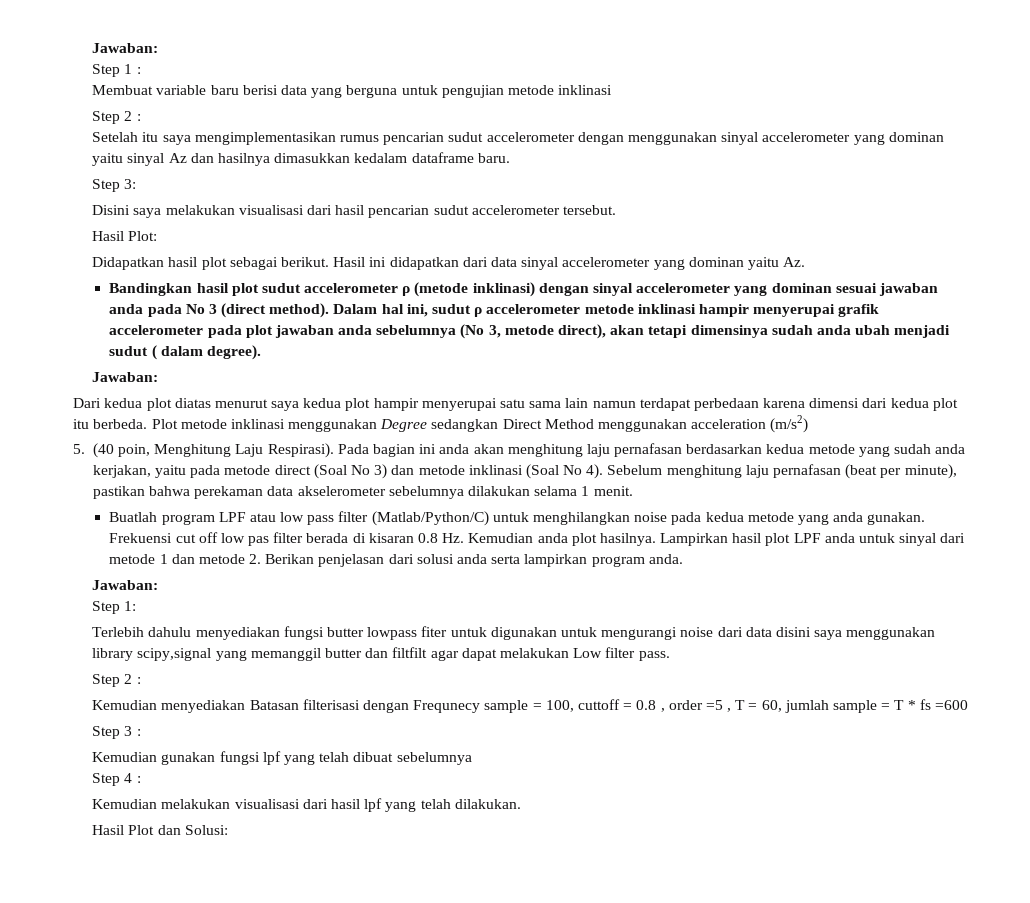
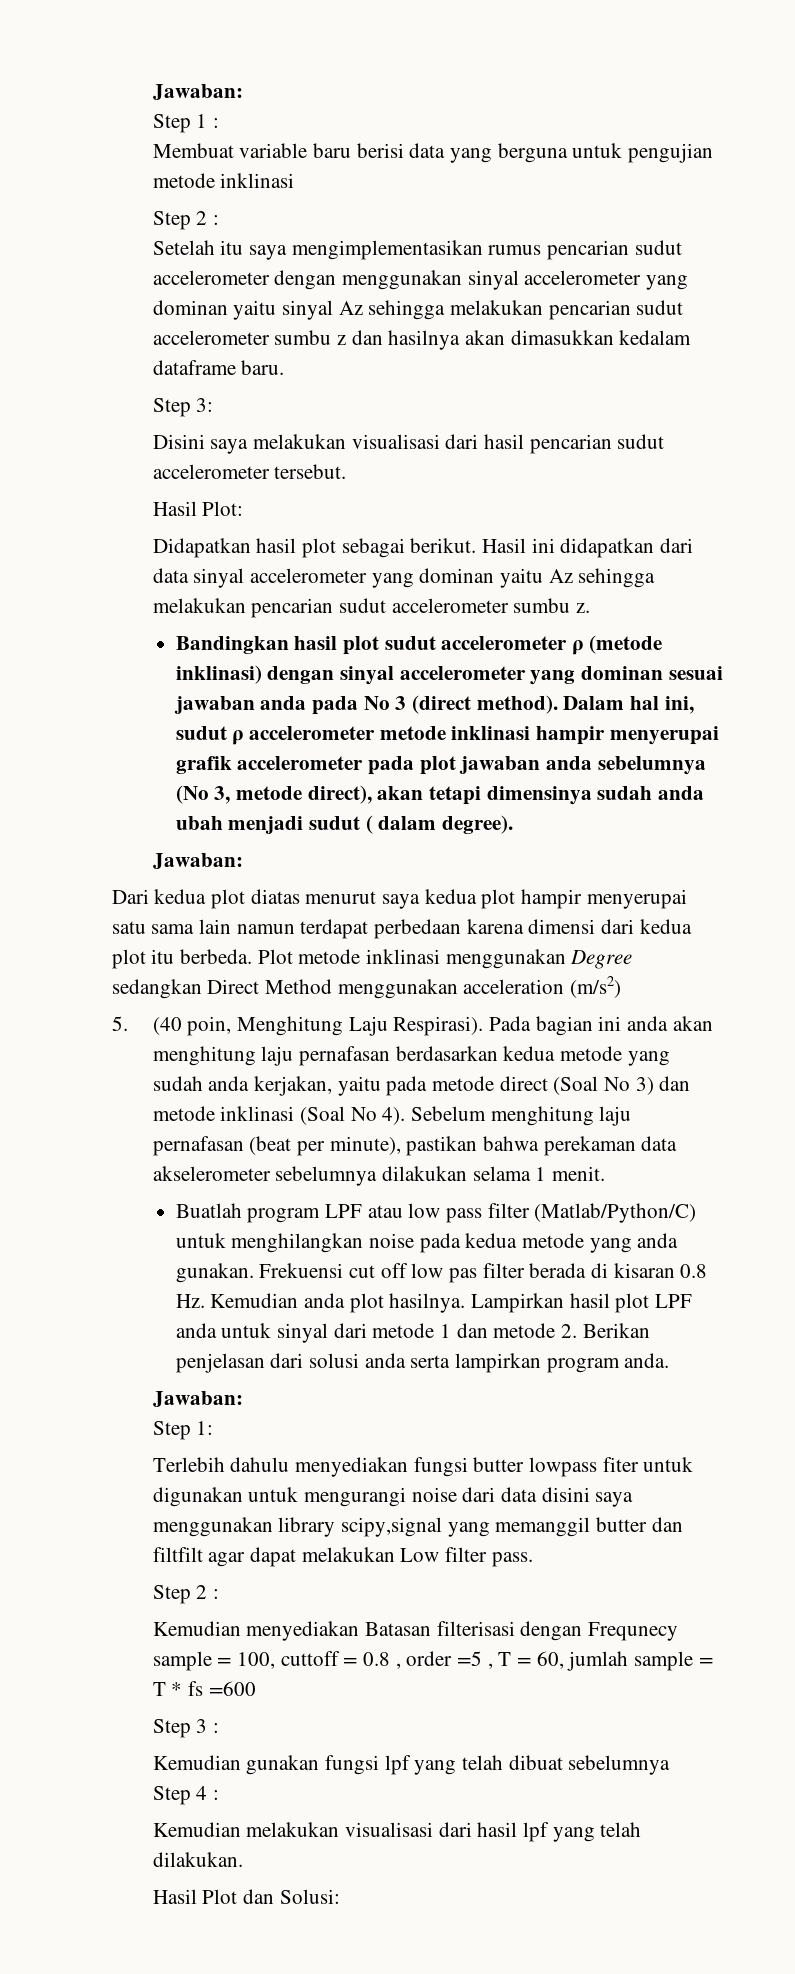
- Setelah itu saya mengimplementasikan rumus pencarian sudut accelerometer dengan menggunakan sinyal accelerometer yang dominan yaitu sinyal Az dan hasilnya dimasukkan kedalam dataframe baru.
+ Setelah itu saya mengimplementasikan rumus pencarian sudut accelerometer dengan menggunakan sinyal accelerometer yang dominan yaitu sinyal Az sehingga melakukan pencarian sudut accelerometer sumbu z dan hasilnya akan dimasukkan kedalam dataframe baru.
- Hasil ini didapatkan dari data sinyal accelerometer yang dominan yaitu Az.
+ Hasil ini didapatkan dari data sinyal accelerometer yang dominan yaitu Az sehingga melakukan pencarian sudut accelerometer sumbu z.

